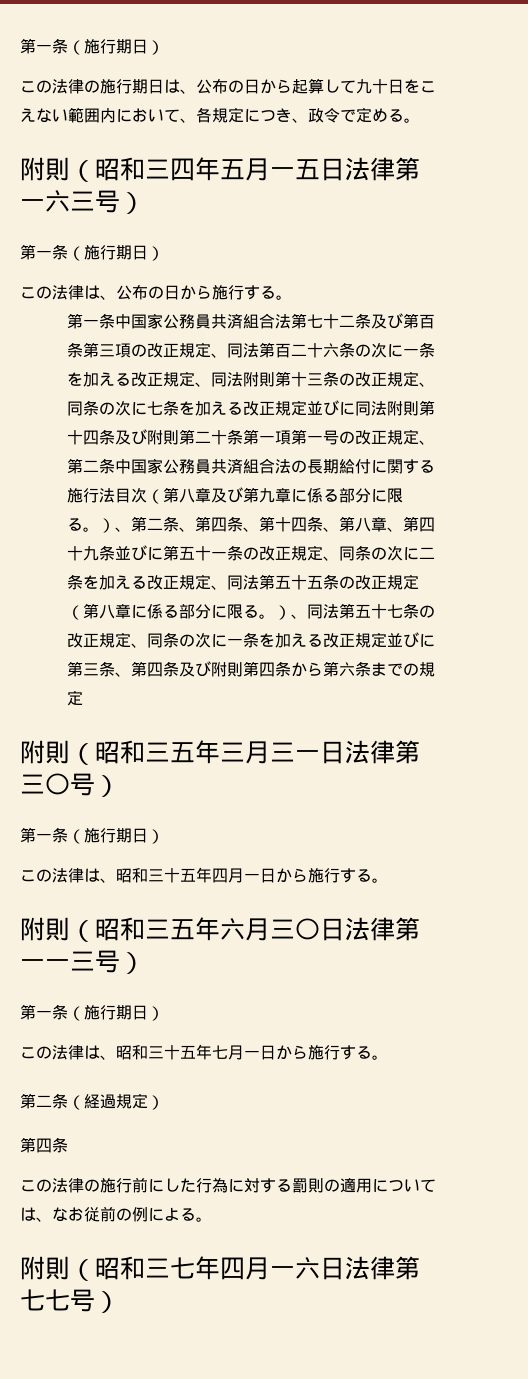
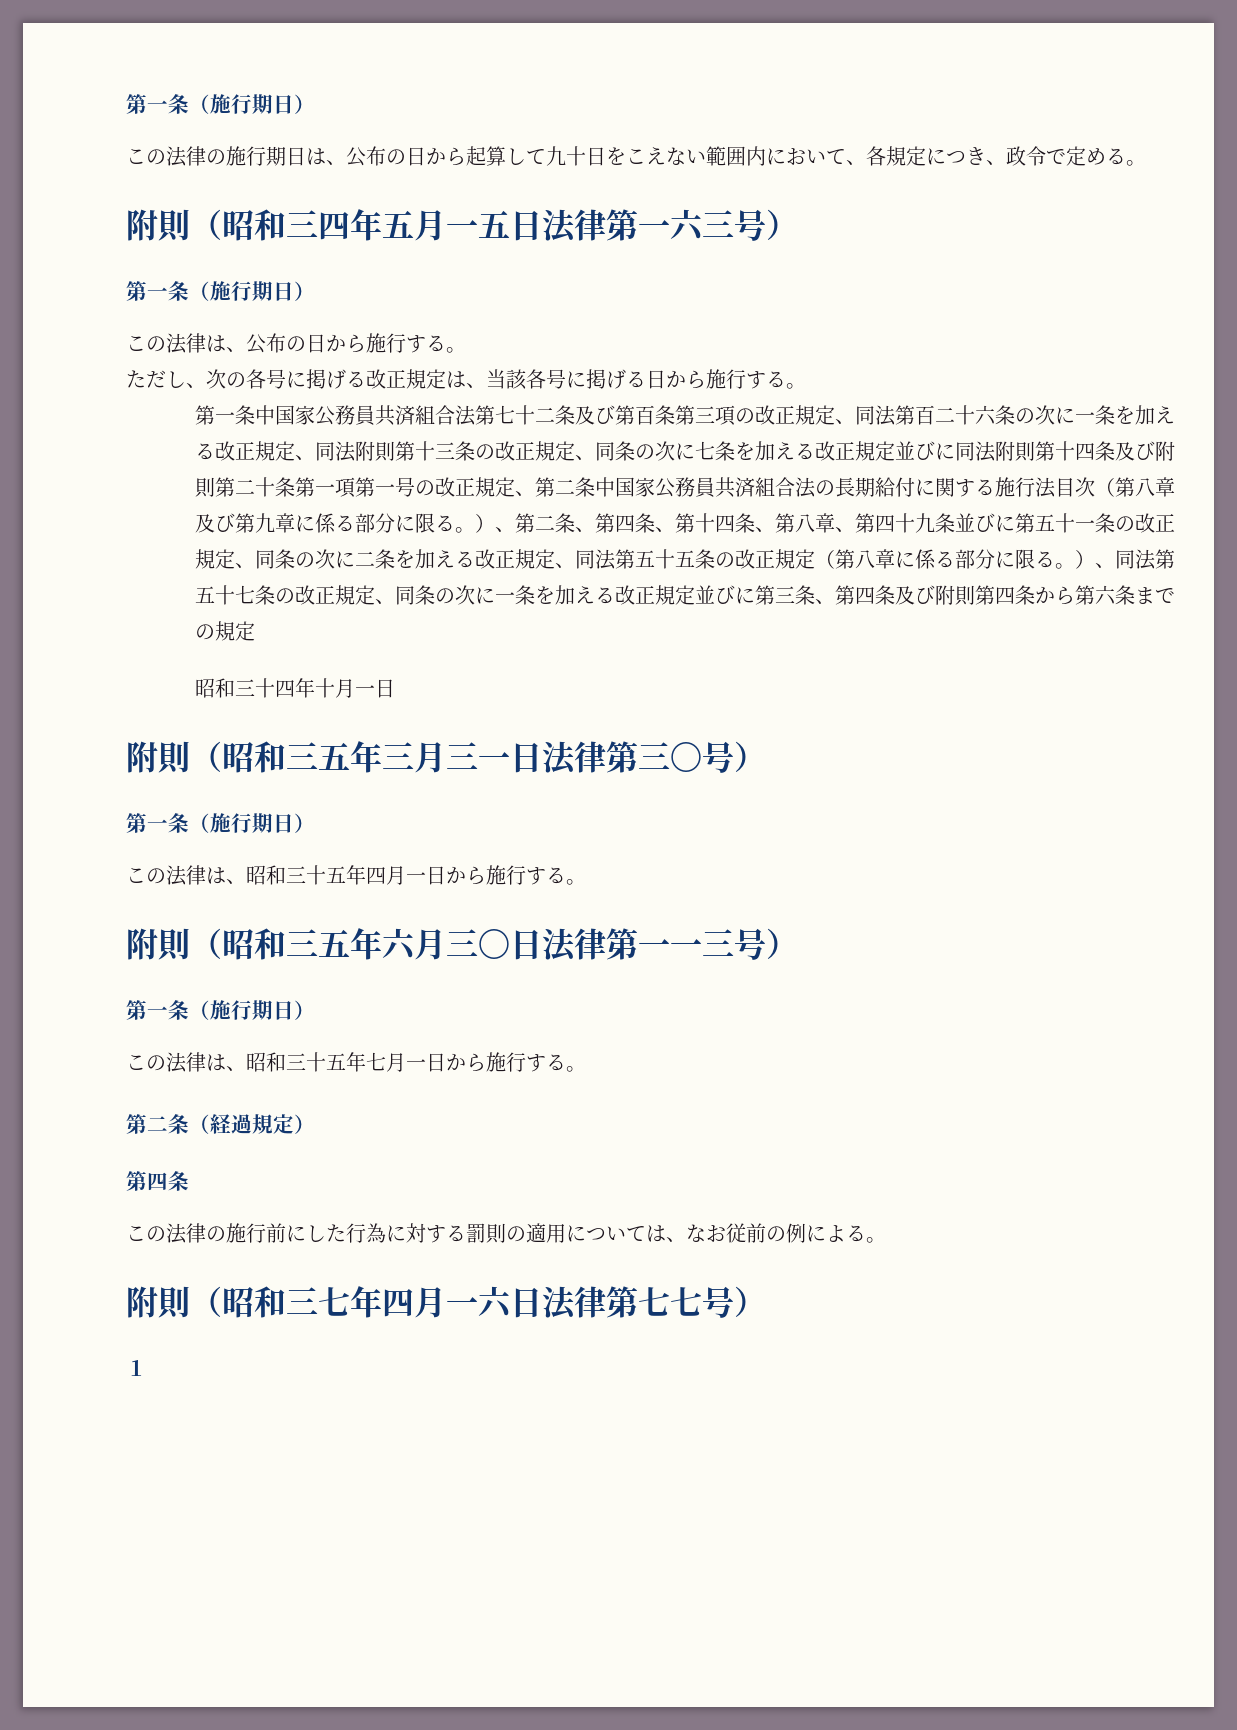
+ ただし、次の各号に掲げる改正規定は、当該各号に掲げる日から施行する。
+ 昭和三十四年十月一日
+ １

